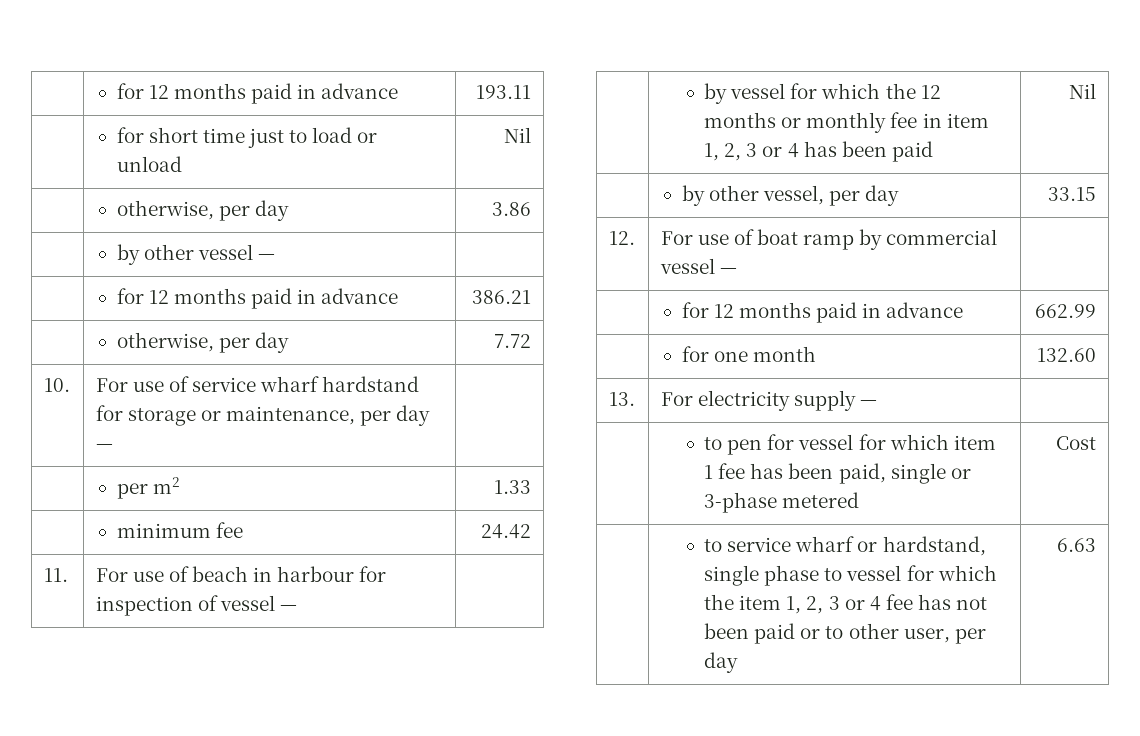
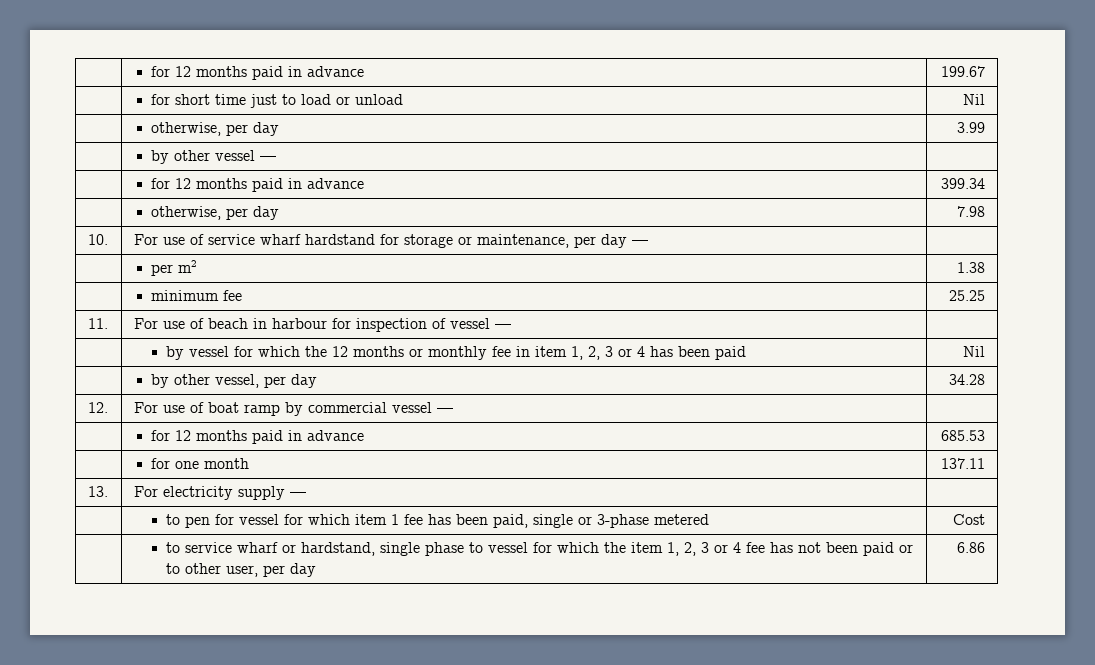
- | for 12 months paid in advance | 193.11
+ | for 12 months paid in advance | 199.67
- | otherwise, per day | 3.86
+ | otherwise, per day | 3.99
- | for 12 months paid in advance | 386.21
- | otherwise, per day | 7.72
+ | for 12 months paid in advance | 399.34
+ | otherwise, per day | 7.98
- | per m2 | 1.33
+ | per m2 | 1.38
- | minimum fee | 24.42
+ | minimum fee | 25.25
- | by other vessel, per day | 33.15
+ | by other vessel, per day | 34.28
- | for 12 months paid in advance | 662.99
+ | for 12 months paid in advance | 685.53
- | for one month | 132.60
+ | for one month | 137.11
- | to service wharf or hardstand, single phase to vessel for which the item 1, 2, 3 or 4 fee has not been paid or to other user, per day | 6.63
+ | to service wharf or hardstand, single phase to vessel for which the item 1, 2, 3 or 4 fee has not been paid or to other user, per day | 6.86

